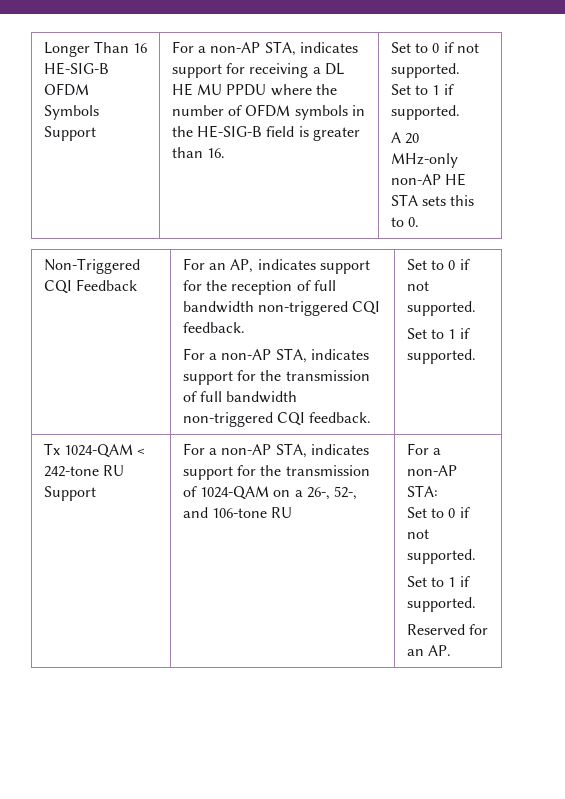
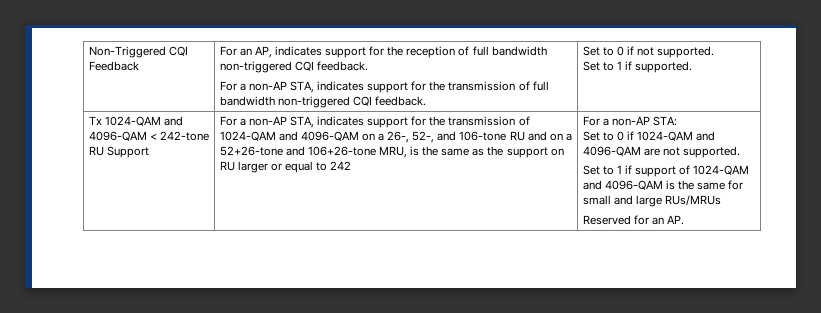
- Longer Than 16 HE-SIG-B OFDM Symbols Support | For a non-AP STA, indicates support for receiving a DL HE MU PPDU where the number of OFDM symbols in the HE-SIG-B field is greater than 16. | Set to 0 if not supported.
- Set to 1 if supported.
- A 20 MHz-only non-AP HE STA sets this to 0.
- Tx 1024-QAM < 242-tone RU Support
+ Tx 1024-QAM and 4096-QAM < 242-tone RU Support
- For a non-AP STA, indicates support for the transmission of 1024-QAM on a 26-, 52-, and 106-tone RU
+ For a non-AP STA, indicates support for the transmission of 1024-QAM and 4096-QAM on a 26-, 52-, and 106-tone RU and on a 52+26-tone and 106+26-tone MRU, is the same as the support on RU larger or equal to 242
  For a non-AP STA:
- Set to 0 if not supported.
- Set to 1 if supported.
+ Set to 0 if 1024-QAM and 4096-QAM are not supported.
+ Set to 1 if support of 1024-QAM and 4096-QAM is the same for small and large RUs/MRUs

